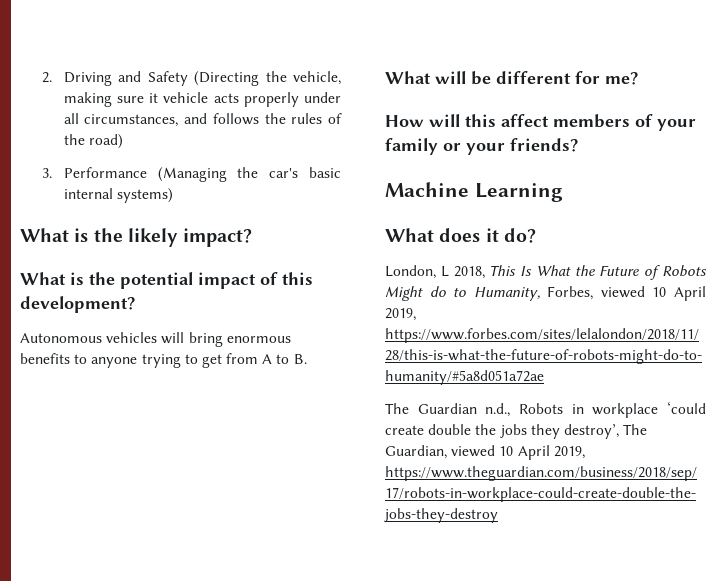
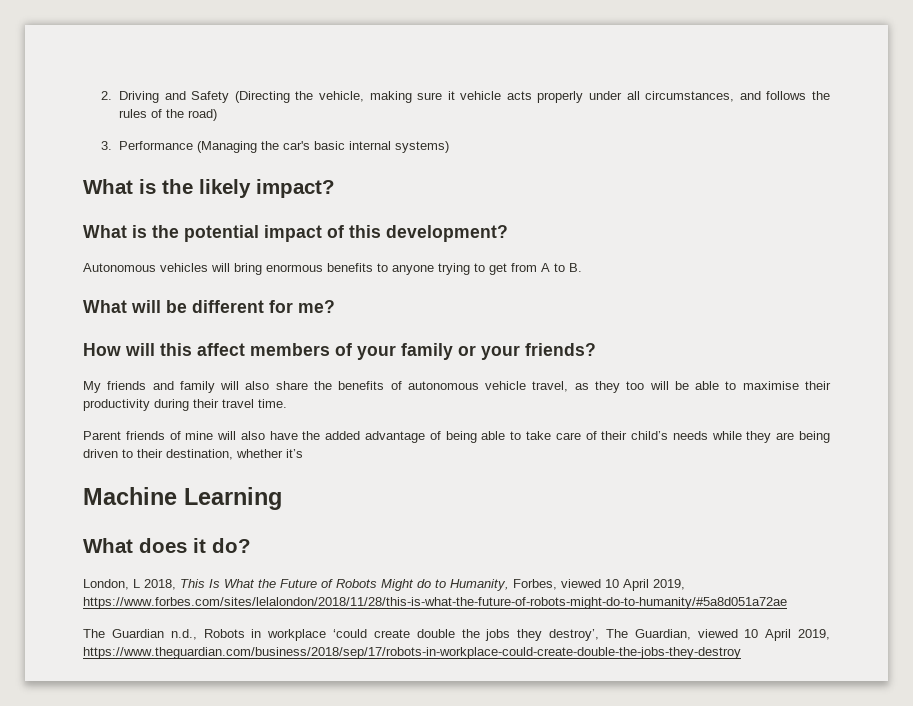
+ My friends and family will also share the benefits of autonomous vehicle travel, as they too will be able to maximise their productivity during their travel time.
+ Parent friends of mine will also have the added advantage of being able to take care of their child’s needs while they are being driven to their destination, whether it’s

